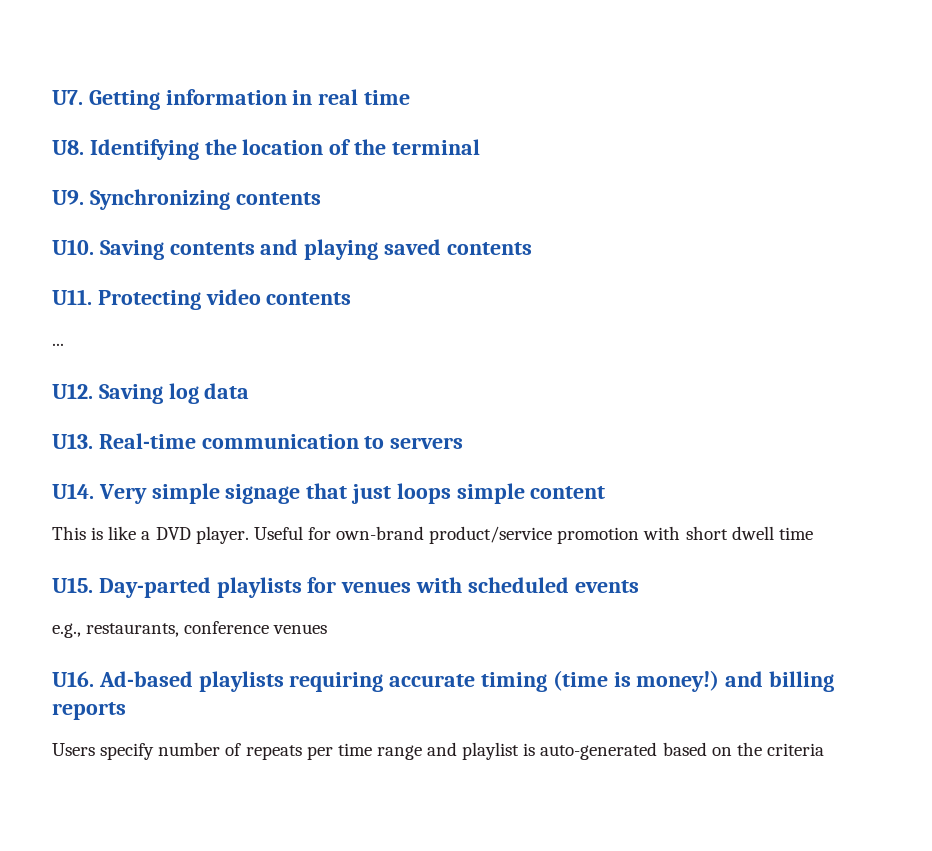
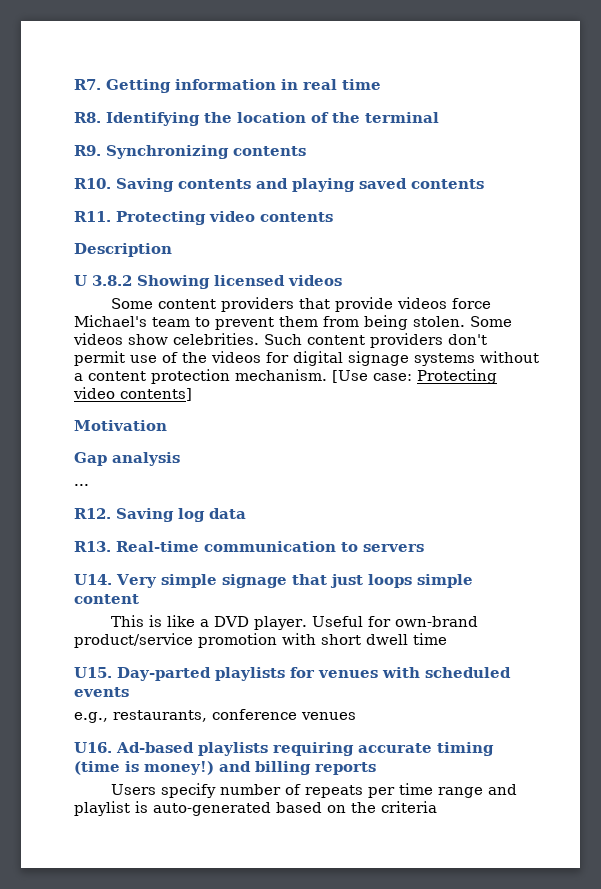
- U7. Getting information in real time
+ R7. Getting information in real time
- U8. Identifying the location of the terminal
+ R8. Identifying the location of the terminal
- U9. Synchronizing contents
+ R9. Synchronizing contents
- U10. Saving contents and playing saved contents
+ R10. Saving contents and playing saved contents
- U11. Protecting video contents
+ R11. Protecting video contents
+ Description
+ U 3.8.2 Showing licensed videos
+ Some content providers that provide videos force Michael's team to prevent them from being stolen. Some videos show celebrities. Such content providers don't permit use of the videos for digital signage systems without a content protection mechanism. [Use case: Protecting video contents]
+ Motivation
+ Gap analysis
- U12. Saving log data
+ R12. Saving log data
- U13. Real-time communication to servers
+ R13. Real-time communication to servers

